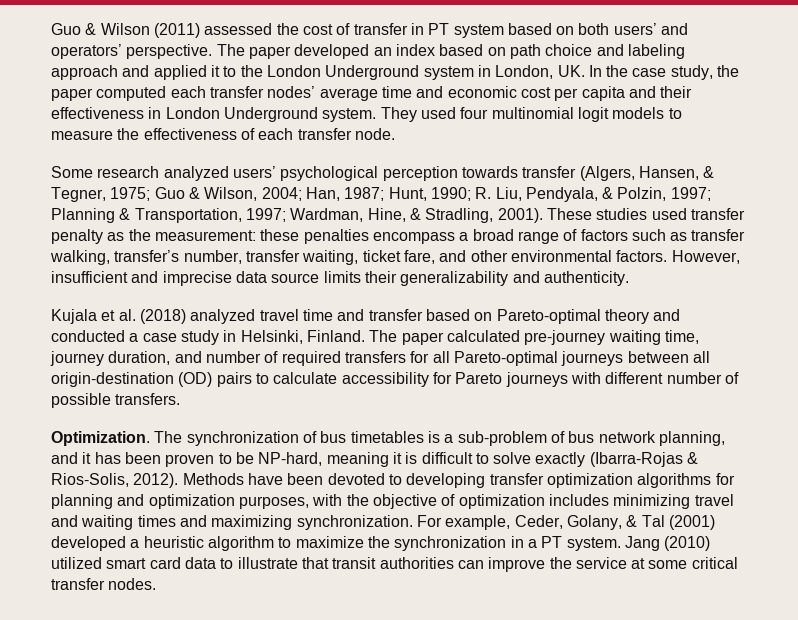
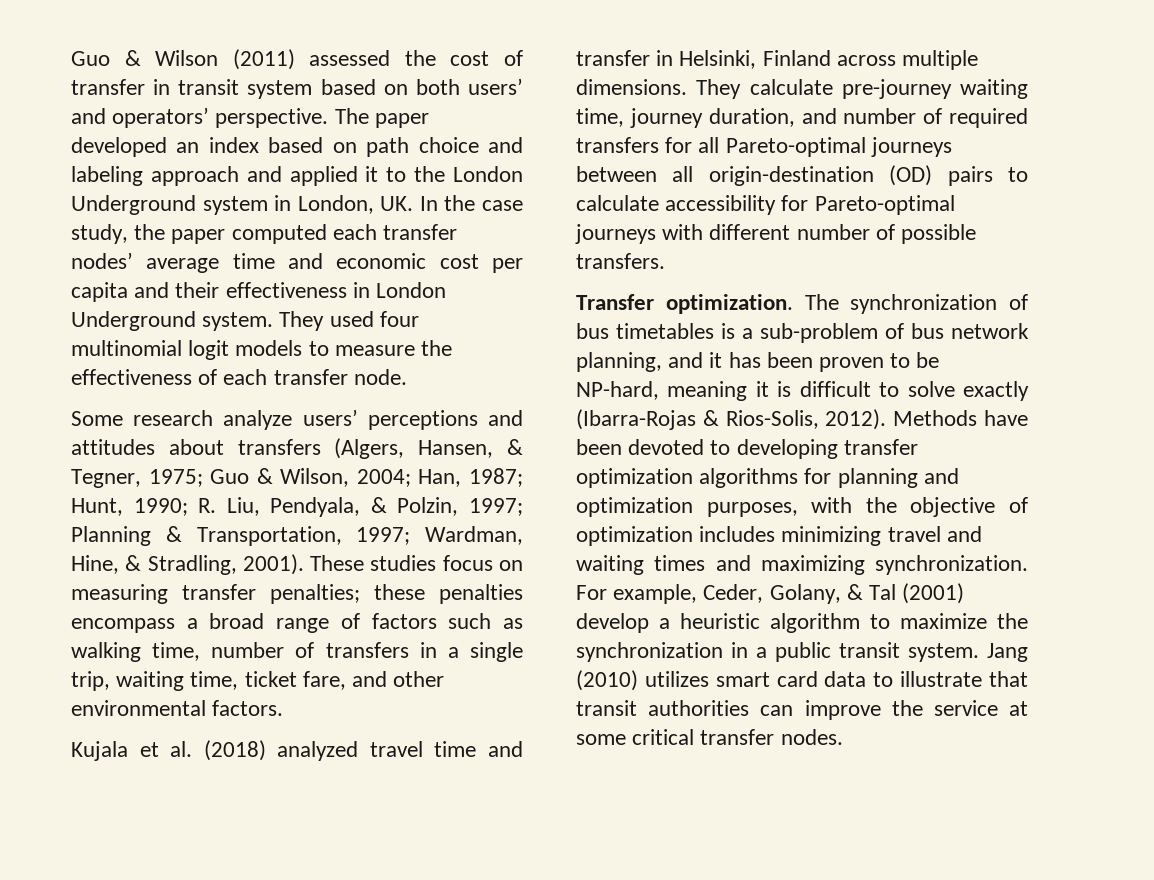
- Guo & Wilson (2011) assessed the cost of transfer in PT system based on both users’ and operators’ perspective.
+ Guo & Wilson (2011) assessed the cost of transfer in transit system based on both users’ and operators’ perspective.
- Some research analyzed users’ psychological perception towards transfer (Algers, Hansen, & Tegner, 1975; Guo & Wilson, 2004; Han, 1987; Hunt, 1990; R. Liu, Pendyala, & Polzin, 1997; Planning & Transportation, 1997; Wardman, Hine, & Stradling, 2001).
+ Some research analyze users’ perceptions and attitudes about transfers (Algers, Hansen, & Tegner, 1975; Guo & Wilson, 2004; Han, 1987; Hunt, 1990; R. Liu, Pendyala, & Polzin, 1997; Planning & Transportation, 1997; Wardman, Hine, & Stradling, 2001).
- These studies used transfer penalty as the measurement: these penalties encompass a broad range of factors such as transfer walking, transfer’s number, transfer waiting, ticket fare, and other environmental factors. However, insufficient and imprecise data source limits their generalizability and authenticity.
+ These studies focus on measuring transfer penalties; these penalties encompass a broad range of factors such as walking time, number of transfers in a single trip, waiting time, ticket fare, and other environmental factors.
- Kujala et al. (2018) analyzed travel time and transfer based on Pareto-optimal theory and conducted a case study in Helsinki, Finland. The paper calculated pre-journey waiting time, journey duration, and number of required transfers for all Pareto-optimal journeys between all origin-destination (OD) pairs to calculate accessibility for Pareto journeys with different number of possible transfers.
+ Kujala et al. (2018) analyzed travel time and transfer in Helsinki, Finland across multiple dimensions. They calculate pre-journey waiting time, journey duration, and number of required transfers for all Pareto-optimal journeys between all origin-destination (OD) pairs to calculate accessibility for Pareto-optimal journeys with different number of possible transfers.
- Optimization.
+ Transfer optimization.
- For example, Ceder, Golany, & Tal (2001) developed a heuristic algorithm to maximize the synchronization in a PT system.
+ For example, Ceder, Golany, & Tal (2001) develop a heuristic algorithm to maximize the synchronization in a public transit system.
- Jang (2010) utilized smart card data to illustrate that transit authorities can improve the service at some critical transfer nodes.
+ Jang (2010) utilizes smart card data to illustrate that transit authorities can improve the service at some critical transfer nodes.

